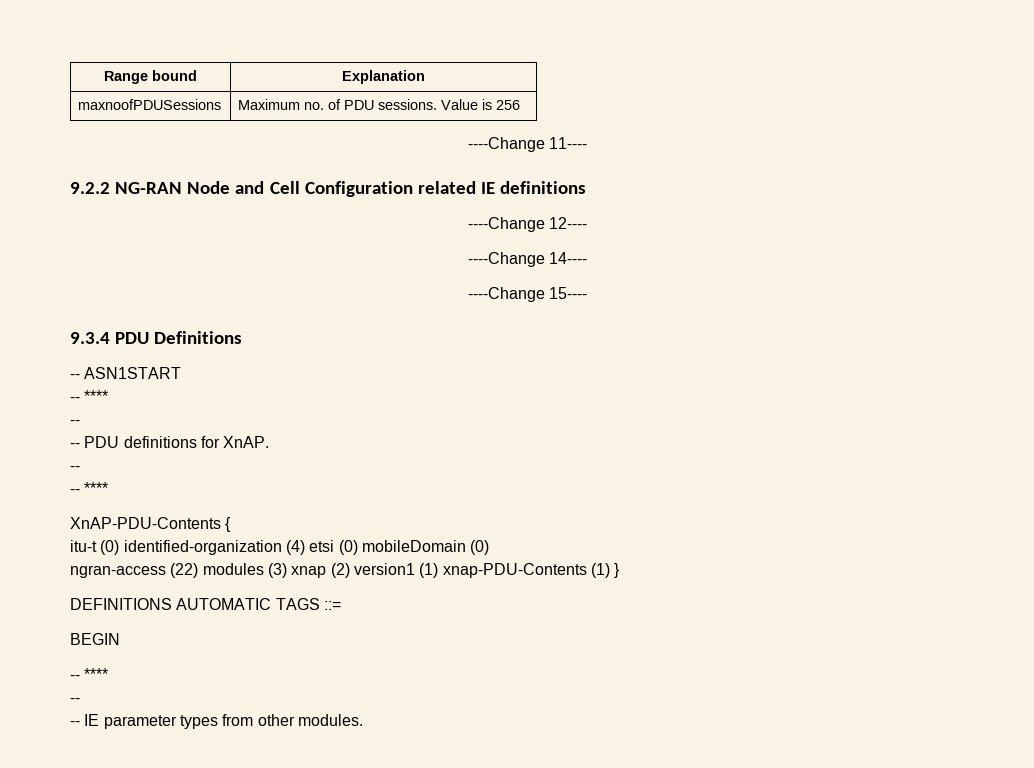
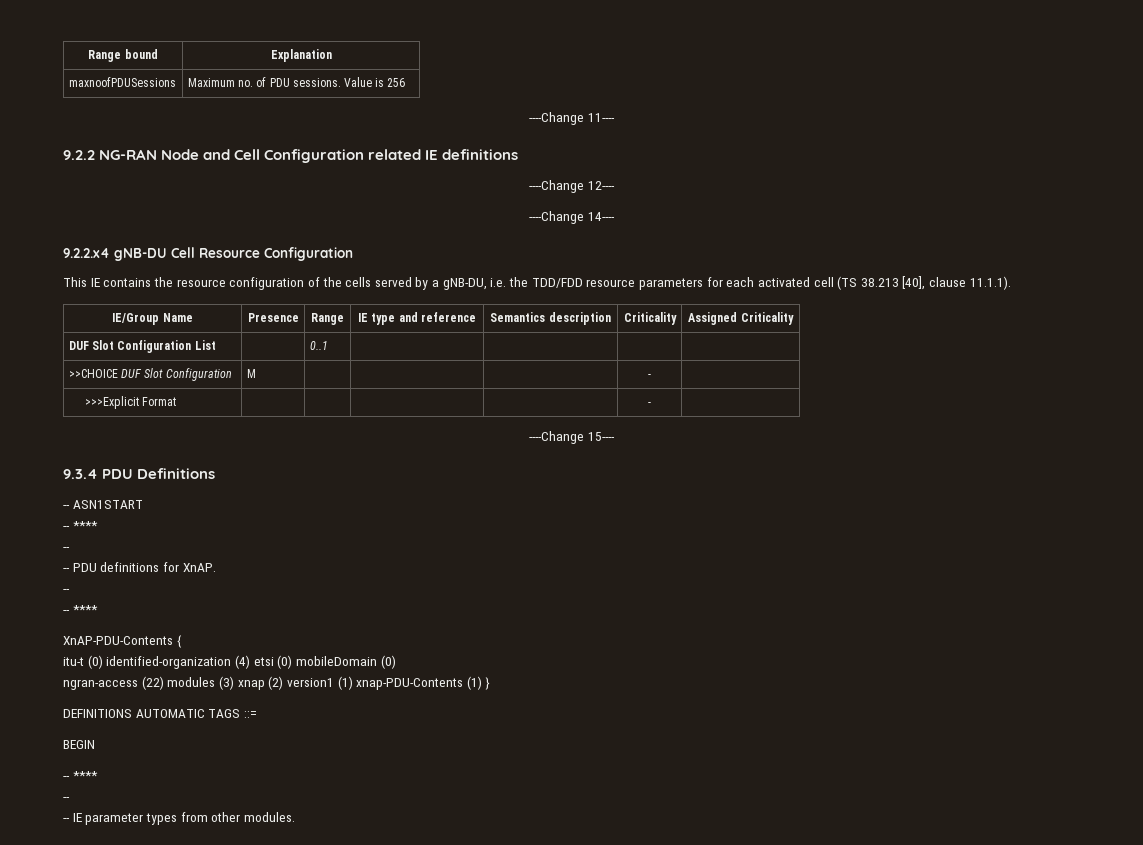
+ 9.2.2.x4 gNB-DU Cell Resource Configuration
+ This IE contains the resource configuration of the cells served by a gNB-DU, i.e. the TDD/FDD resource parameters for each activated cell (TS 38.213 [40], clause 11.1.1).
+ IE/Group Name | Presence | Range | IE type and reference | Semantics description | Criticality | Assigned Criticality
+ DUF Slot Configuration List | | 0..1 | | | |
+ >>CHOICE DUF Slot Configuration | M | | | | - |
+ >>>Explicit Format | | | | | - |

